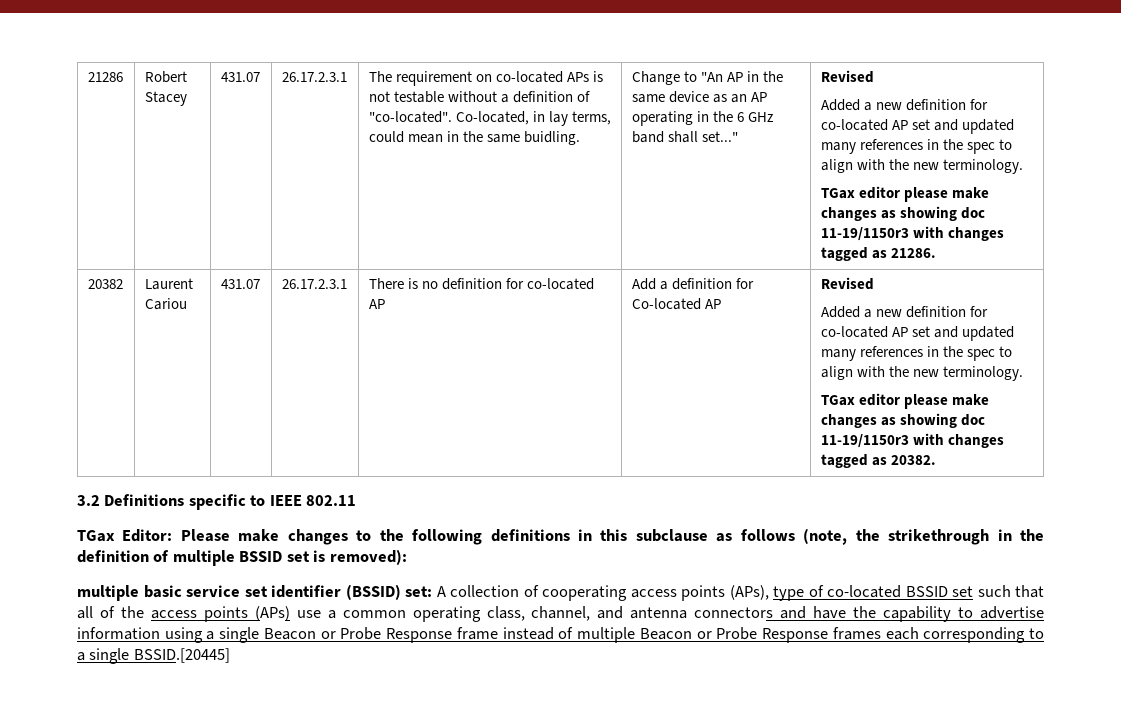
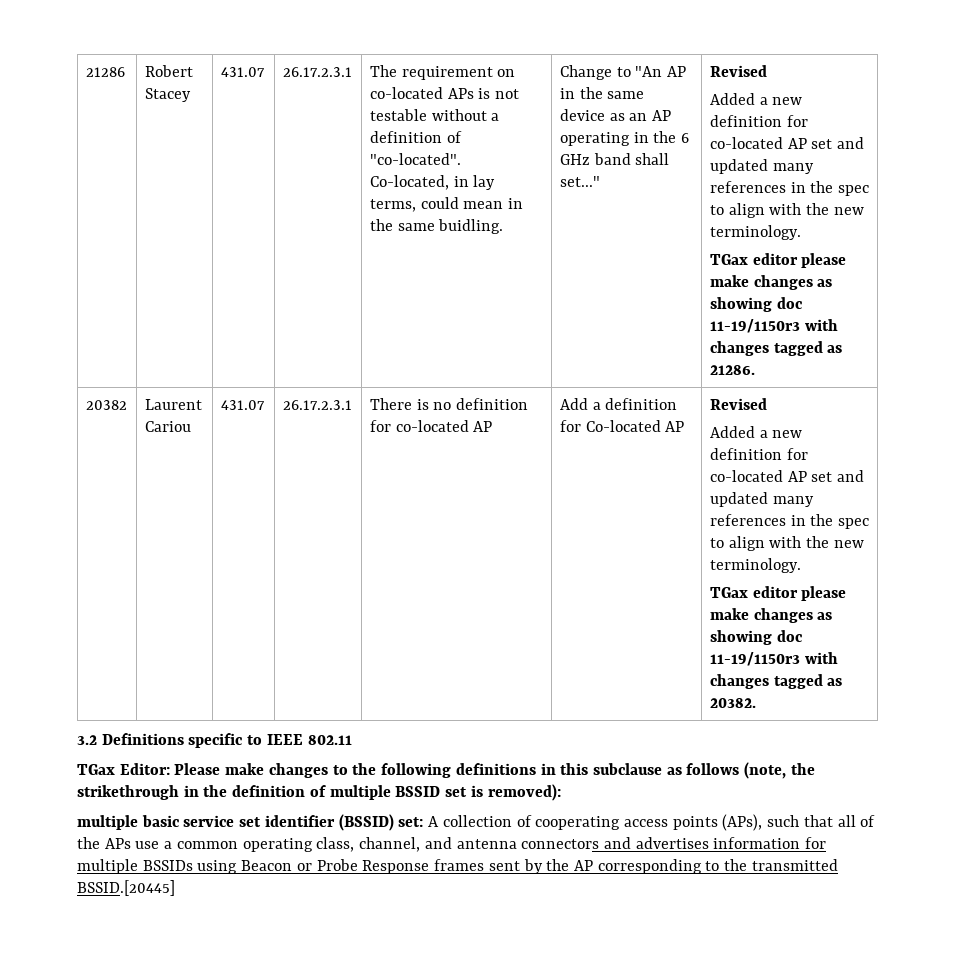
- multiple basic service set identifier (BSSID) set: A collection of cooperating access points (APs), type of co-located BSSID set such that all of the access points (APs) use a common operating class, channel, and antenna connectors and have the capability to advertise information using a single Beacon or Probe Response frame instead of multiple Beacon or Probe Response frames each corresponding to a single BSSID.[20445]
+ multiple basic service set identifier (BSSID) set: A collection of cooperating access points (APs), such that all of the APs use a common operating class, channel, and antenna connectors and advertises information for multiple BSSIDs using Beacon or Probe Response frames sent by the AP corresponding to the transmitted BSSID.[20445]

